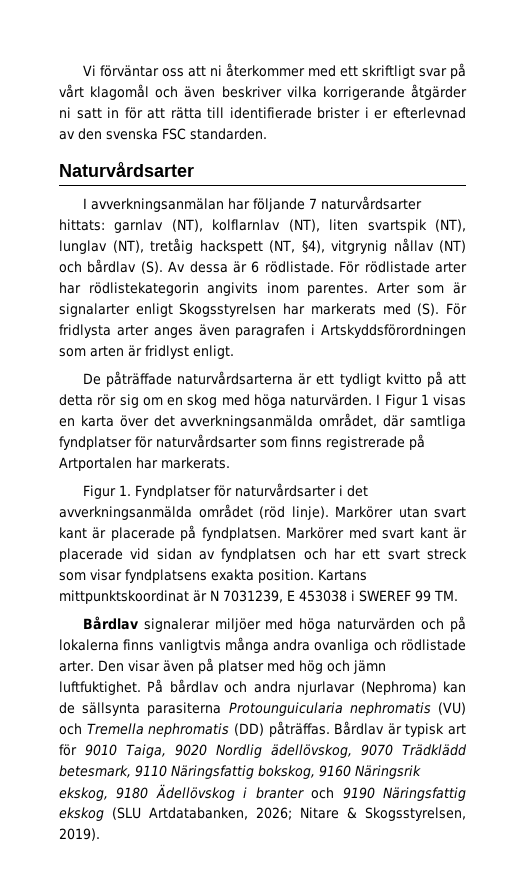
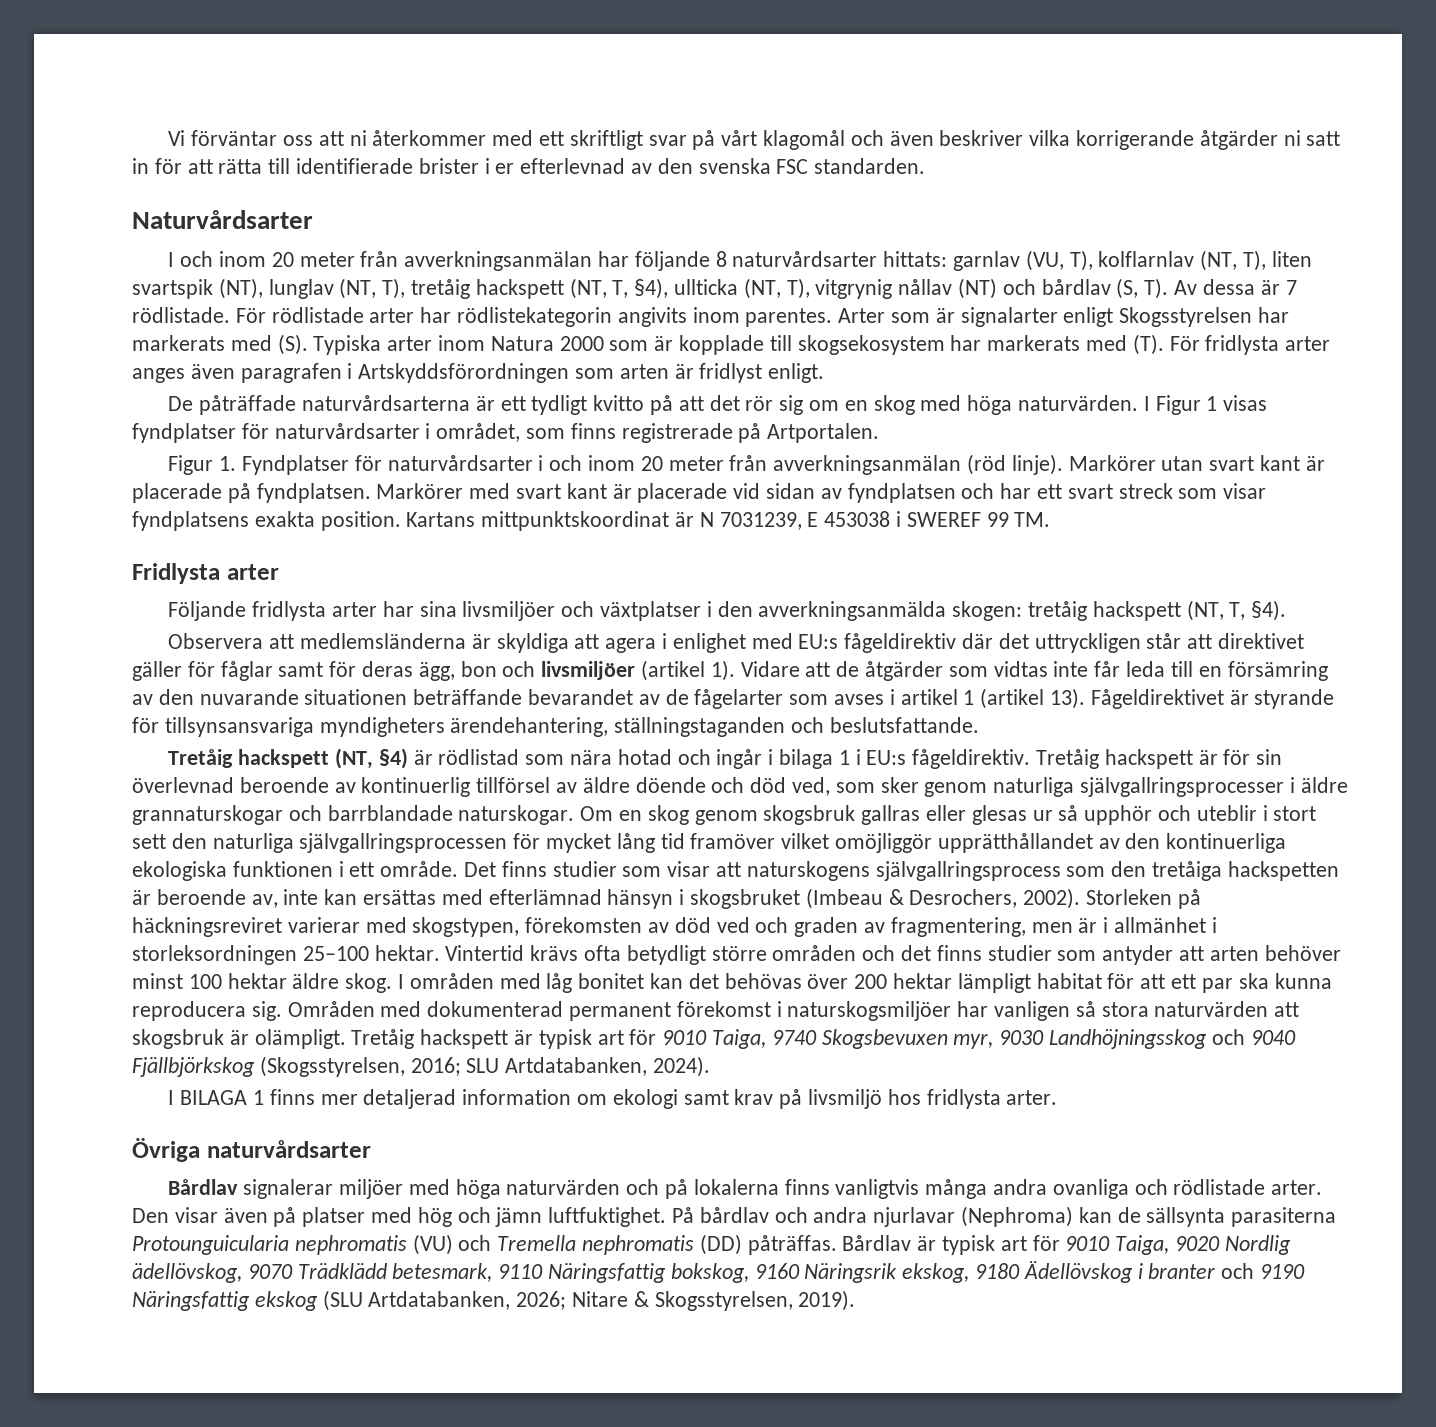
- I avverkningsanmälan har följande 7 naturvårdsarter hittats: garnlav (NT), kolflarnlav (NT), liten svartspik (NT), lunglav (NT), tretåig hackspett (NT, §4), vitgrynig nållav (NT) och bårdlav (S). Av dessa är 6 rödlistade.
+ I och inom 20 meter från avverkningsanmälan har följande 8 naturvårdsarter hittats: garnlav (VU, T), kolflarnlav (NT, T), liten svartspik (NT), lunglav (NT, T), tretåig hackspett (NT, T, §4), ullticka (NT, T), vitgrynig nållav (NT) och bårdlav (S, T). Av dessa är 7 rödlistade.
- Arter som är signalarter enligt Skogsstyrelsen har markerats med (S). För fridlysta arter anges även paragrafen i Artskyddsförordningen som arten är fridlyst enligt.
+ Arter som är signalarter enligt Skogsstyrelsen har markerats med (S). Typiska arter inom Natura 2000 som är kopplade till skogsekosystem har markerats med (T). För fridlysta arter anges även paragrafen i Artskyddsförordningen som arten är fridlyst enligt.
- De påträffade naturvårdsarterna är ett tydligt kvitto på att detta rör sig om en skog med höga naturvärden.
+ De påträffade naturvårdsarterna är ett tydligt kvitto på att det rör sig om en skog med höga naturvärden.
- I Figur 1 visas en karta över det avverkningsanmälda området, där samtliga fyndplatser för naturvårdsarter som finns registrerade på Artportalen har markerats.
+ I Figur 1 visas fyndplatser för naturvårdsarter i området, som finns registrerade på Artportalen.
- Figur 1. Fyndplatser för naturvårdsarter i det avverkningsanmälda området (röd linje).
+ Figur 1. Fyndplatser för naturvårdsarter i och inom 20 meter från avverkningsanmälan (röd linje).
+ Fridlysta arter
+ Följande fridlysta arter har sina livsmiljöer och växtplatser i den avverkningsanmälda skogen: tretåig hackspett (NT, T, §4).
+ Observera att medlemsländerna är skyldiga att agera i enlighet med EU:s fågeldirektiv där det uttryckligen står att direktivet gäller för fåglar samt för deras ägg, bon och livsmiljöer (artikel 1). Vidare att de åtgärder som vidtas inte får leda till en försämring av den nuvarande situationen beträffande bevarandet av de fågelarter som avses i artikel 1 (artikel 13). Fågeldirektivet är styrande för tillsynsansvariga myndigheters ärendehantering, ställningstaganden och beslutsfattande.
+ Tretåig hackspett (NT, §4) är rödlistad som nära hotad och ingår i bilaga 1 i EU:s fågeldirektiv. Tretåig hackspett är för sin överlevnad beroende av kontinuerlig tillförsel av äldre döende och död ved, som sker genom naturliga självgallringsprocesser i äldre grannaturskogar och barrblandade naturskogar. Om en skog genom skogsbruk gallras eller glesas ur så upphör och uteblir i stort sett den naturliga självgallringsprocessen för mycket lång tid framöver vilket omöjliggör upprätthållandet av den kontinuerliga ekologiska funktionen i ett område. Det finns studier som visar att naturskogens självgallringsprocess som den tretåiga hackspetten är beroende av, inte kan ersättas med efterlämnad hänsyn i skogsbruket (Imbeau & Desrochers, 2002). Storleken på häckningsreviret varierar med skogstypen, förekomsten av död ved och graden av fragmentering, men är i allmänhet i storleksordningen 25–100 hektar. Vintertid krävs ofta betydligt större områden och det finns studier som antyder att arten behöver minst 100 hektar äldre skog. I områden med låg bonitet kan det behövas över 200 hektar lämpligt habitat för att ett par ska kunna reproducera sig. Områden med dokumenterad permanent förekomst i naturskogsmiljöer har vanligen så stora naturvärden att skogsbruk är olämpligt. Tretåig hackspett är typisk art för 9010 Taiga, 9740 Skogsbevuxen myr, 9030 Landhöjningsskog och 9040 Fjällbjörkskog (Skogsstyrelsen, 2016; SLU Artdatabanken, 2024).
+ I BILAGA 1 finns mer detaljerad information om ekologi samt krav på livsmiljö hos fridlysta arter.
+ Övriga naturvårdsarter

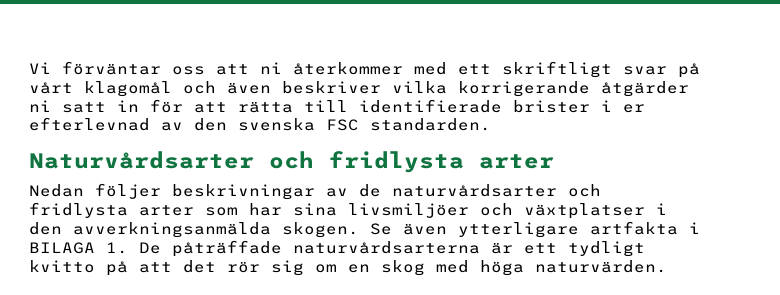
- Naturvårdsarter
- I och inom 20 meter från avverkningsanmälan har följande 8 naturvårdsarter hittats: garnlav (VU, T), kolflarnlav (NT, T), liten svartspik (NT), lunglav (NT, T), tretåig hackspett (NT, T, §4), ullticka (NT, T), vitgrynig nållav (NT) och bårdlav (S, T). Av dessa är 7 rödlistade. För rödlistade arter har rödlistekategorin angivits inom parentes. Arter som är signalarter enligt Skogsstyrelsen har markerats med (S). Typiska arter inom Natura 2000 som är kopplade till skogsekosystem har markerats med (T). För fridlysta arter anges även paragrafen i Artskyddsförordningen som arten är fridlyst enligt.
- De påträffade naturvårdsarterna är ett tydligt kvitto på att det rör sig om en skog med höga naturvärden. I Figur 1 visas fyndplatser för naturvårdsarter i området, som finns registrerade på Artportalen.
- Figur 1. Fyndplatser för naturvårdsarter i och inom 20 meter från avverkningsanmälan (röd linje). Markörer utan svart kant är placerade på fyndplatsen. Markörer med svart kant är placerade vid sidan av fyndplatsen och har ett svart streck som visar fyndplatsens exakta position. Kartans mittpunktskoordinat är N 7031239, E 453038 i SWEREF 99 TM.
- Fridlysta arter
- Följande fridlysta arter har sina livsmiljöer och växtplatser i den avverkningsanmälda skogen: tretåig hackspett (NT, T, §4).
- Observera att medlemsländerna är skyldiga att agera i enlighet med EU:s fågeldirektiv där det uttryckligen står att direktivet gäller för fåglar samt för deras ägg, bon och livsmiljöer (artikel 1). Vidare att de åtgärder som vidtas inte får leda till en försämring av den nuvarande situationen beträffande bevarandet av de fågelarter som avses i artikel 1 (artikel 13). Fågeldirektivet är styrande för tillsynsansvariga myndigheters ärendehantering, ställningstaganden och beslutsfattande.
- Tretåig hackspett (NT, §4) är rödlistad som nära hotad och ingår i bilaga 1 i EU:s fågeldirektiv. Tretåig hackspett är för sin överlevnad beroende av kontinuerlig tillförsel av äldre döende och död ved, som sker genom naturliga självgallringsprocesser i äldre grannaturskogar och barrblandade naturskogar. Om en skog genom skogsbruk gallras eller glesas ur så upphör och uteblir i stort sett den naturliga självgallringsprocessen för mycket lång tid framöver vilket omöjliggör upprätthållandet av den kontinuerliga ekologiska funktionen i ett område. Det finns studier som visar att naturskogens självgallringsprocess som den tretåiga hackspetten är beroende av, inte kan ersättas med efterlämnad hänsyn i skogsbruket (Imbeau & Desrochers, 2002). Storleken på häckningsreviret varierar med skogstypen, förekomsten av död ved och graden av fragmentering, men är i allmänhet i storleksordningen 25–100 hektar. Vintertid krävs ofta betydligt större områden och det finns studier som antyder att arten behöver minst 100 hektar äldre skog. I områden med låg bonitet kan det behövas över 200 hektar lämpligt habitat för att ett par ska kunna reproducera sig. Områden med dokumenterad permanent förekomst i naturskogsmiljöer har vanligen så stora naturvärden att skogsbruk är olämpligt. Tretåig hackspett är typisk art för 9010 Taiga, 9740 Skogsbevuxen myr, 9030 Landhöjningsskog och 9040 Fjällbjörkskog (Skogsstyrelsen, 2016; SLU Artdatabanken, 2024).
- I BILAGA 1 finns mer detaljerad information om ekologi samt krav på livsmiljö hos fridlysta arter.
- Övriga naturvårdsarter
- Bårdlav signalerar miljöer med höga naturvärden och på lokalerna finns vanligtvis många andra ovanliga och rödlistade arter. Den visar även på platser med hög och jämn luftfuktighet. På bårdlav och andra njurlavar (Nephroma) kan de sällsynta parasiterna Protounguicularia nephromatis (VU) och Tremella nephromatis (DD) påträffas. Bårdlav är typisk art för 9010 Taiga, 9020 Nordlig ädellövskog, 9070 Trädklädd betesmark, 9110 Näringsfattig bokskog, 9160 Näringsrik ekskog, 9180 Ädellövskog i branter och 9190 Näringsfattig ekskog (SLU Artdatabanken, 2026; Nitare & Skogsstyrelsen, 2019).
+ Naturvårdsarter och fridlysta arter
+ Nedan följer beskrivningar av de naturvårdsarter och fridlysta arter som har sina livsmiljöer och växtplatser i den avverkningsanmälda skogen. Se även ytterligare artfakta i BILAGA 1. De påträffade naturvårdsarterna är ett tydligt kvitto på att det rör sig om en skog med höga naturvärden.

